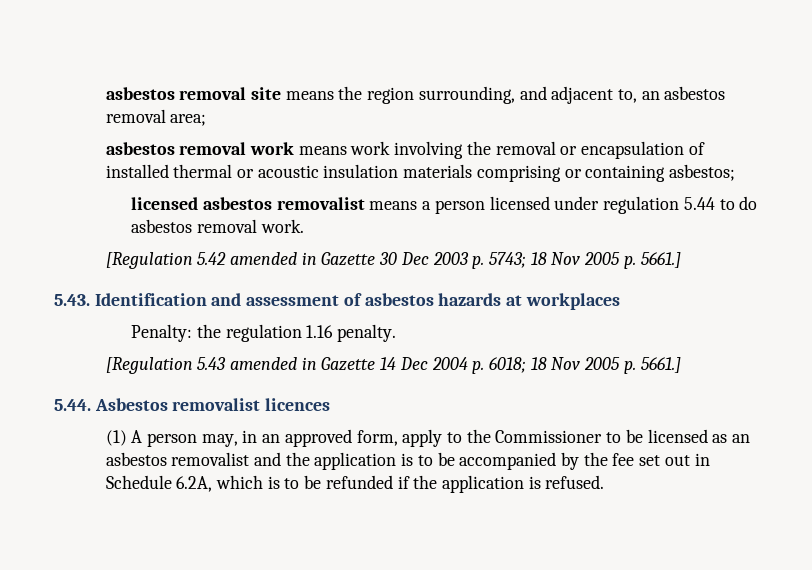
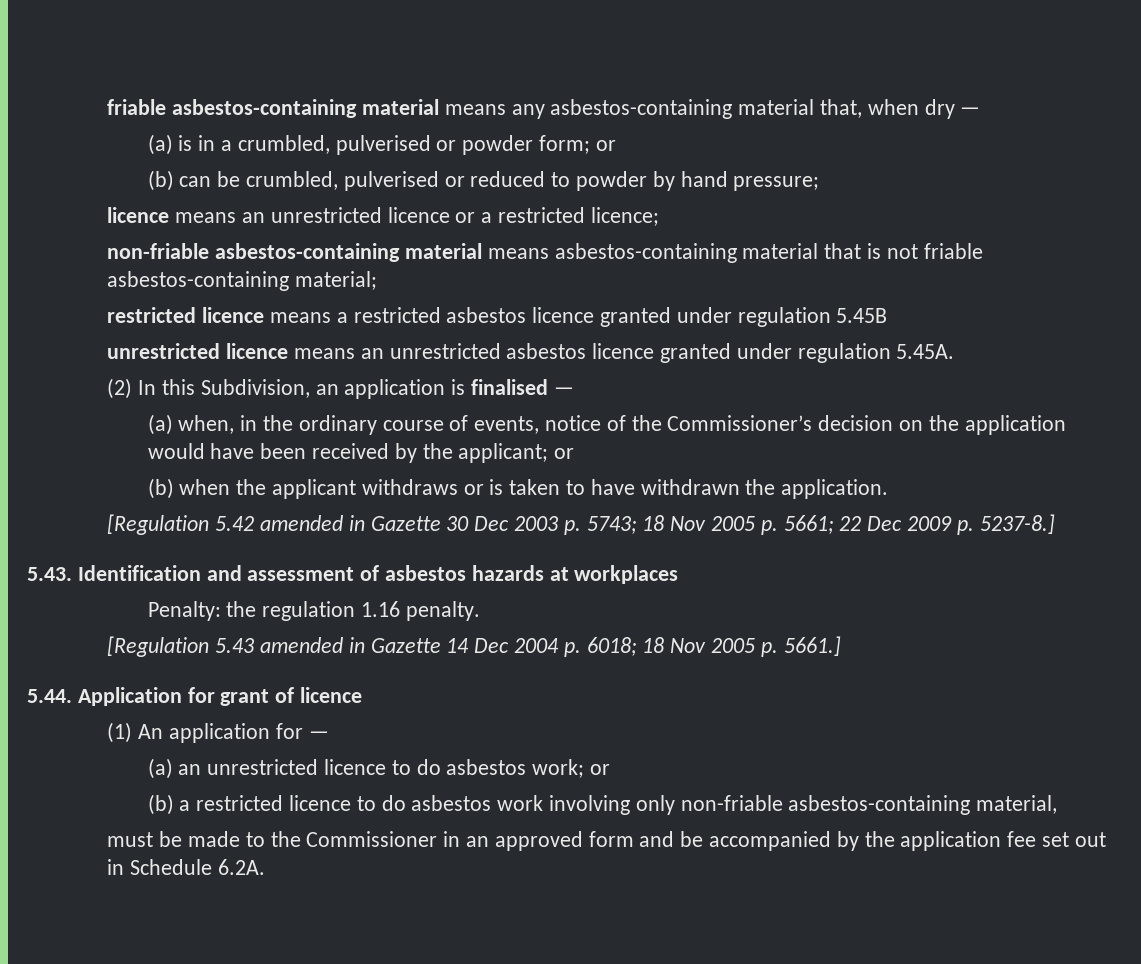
- asbestos removal site means the region surrounding, and adjacent to, an asbestos removal area;
- asbestos removal work means work involving the removal or encapsulation of installed thermal or acoustic insulation materials comprising or containing asbestos;
- licensed asbestos removalist means a person licensed under regulation 5.44 to do asbestos removal work.
+ friable asbestos-containing material means any asbestos-containing material that, when dry —
+ (a) is in a crumbled, pulverised or powder form; or
+ (b) can be crumbled, pulverised or reduced to powder by hand pressure;
+ licence means an unrestricted licence or a restricted licence;
+ non-friable asbestos-containing material means asbestos-containing material that is not friable asbestos-containing material;
+ restricted licence means a restricted asbestos licence granted under regulation 5.45B
+ unrestricted licence means an unrestricted asbestos licence granted under regulation 5.45A.
+ (2) In this Subdivision, an application is finalised —
+ (a) when, in the ordinary course of events, notice of the Commissioner’s decision on the application would have been received by the applicant; or
+ (b) when the applicant withdraws or is taken to have withdrawn the application.
- [Regulation 5.42 amended in Gazette 30 Dec 2003 p. 5743; 18 Nov 2005 p. 5661.]
+ [Regulation 5.42 amended in Gazette 30 Dec 2003 p. 5743; 18 Nov 2005 p. 5661; 22 Dec 2009 p. 5237-8.]
- 5.44. Asbestos removalist licences
- (1) A person may, in an approved form, apply to the Commissioner to be licensed as an asbestos removalist and the application is to be accompanied by the fee set out in Schedule 6.2A, which is to be refunded if the application is refused.
+ 5.44. Application for grant of licence
+ (1) An application for —
+ (a) an unrestricted licence to do asbestos work; or
+ (b) a restricted licence to do asbestos work involving only non-friable asbestos-containing material,
+ must be made to the Commissioner in an approved form and be accompanied by the application fee set out in Schedule 6.2A.

